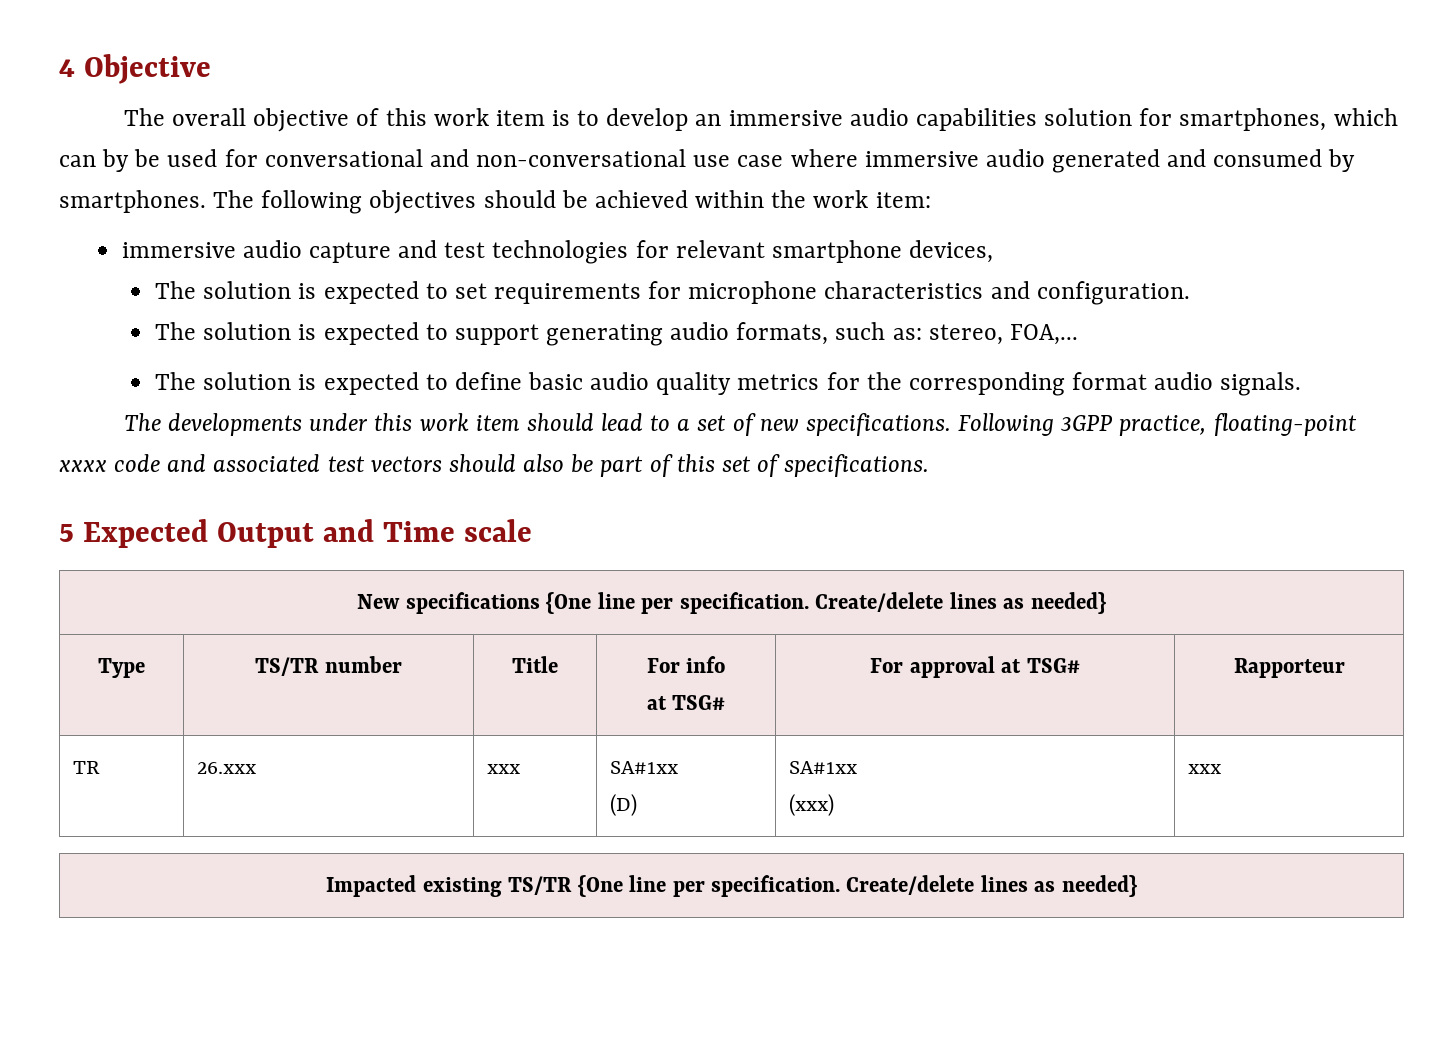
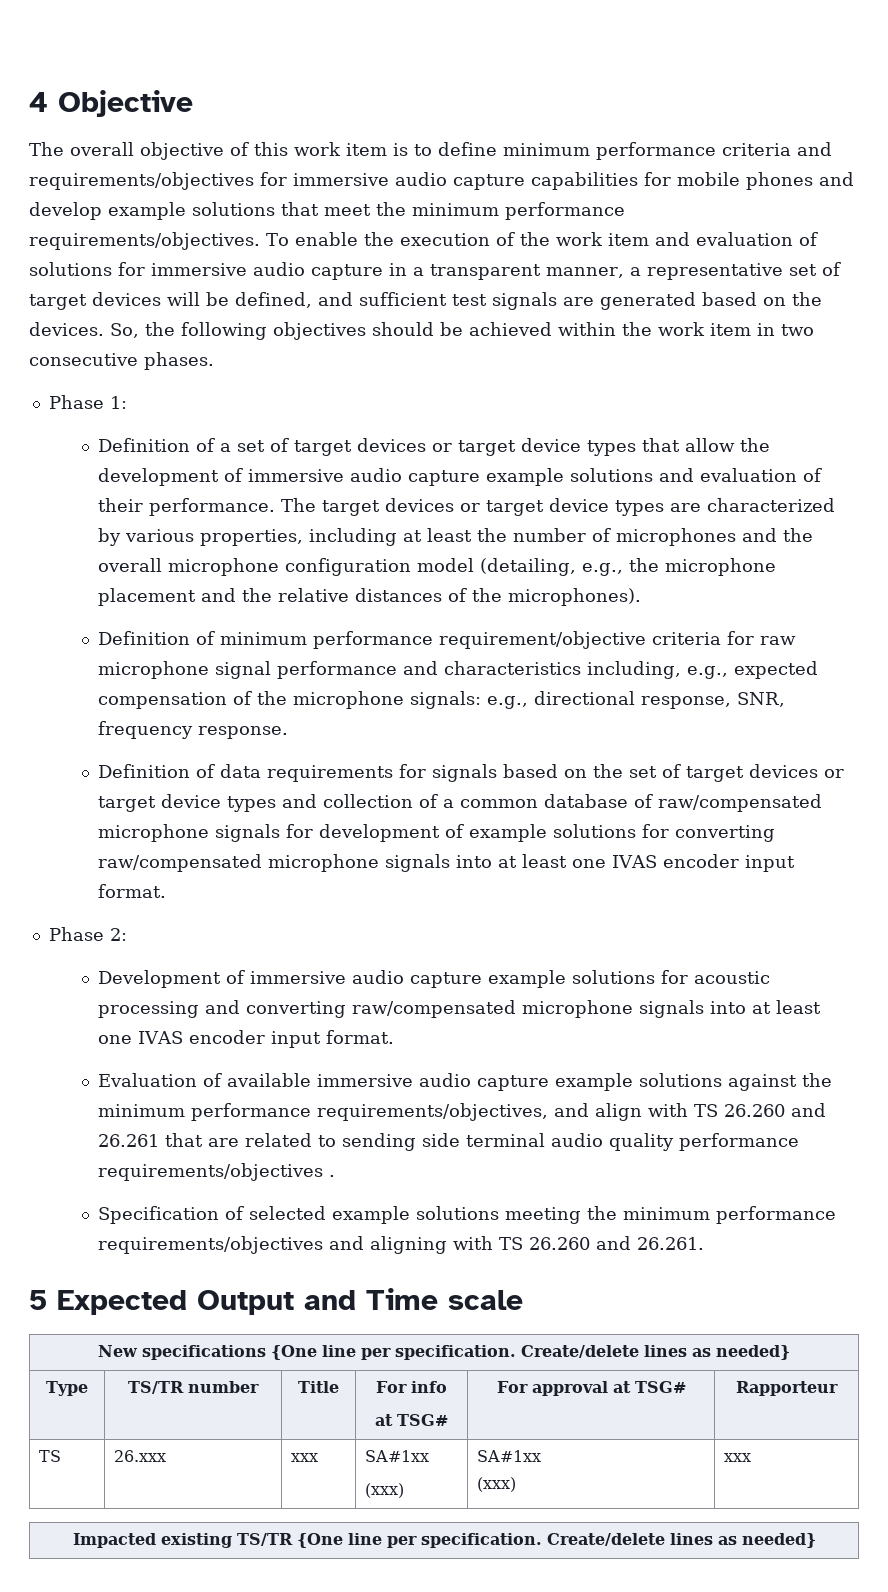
- The overall objective of this work item is to develop an immersive audio capabilities solution for smartphones, which can by be used for conversational and non-conversational use case where immersive audio generated and consumed by smartphones. The following objectives should be achieved within the work item:
- immersive audio capture and test technologies for relevant smartphone devices,
- The solution is expected to set requirements for microphone characteristics and configuration.
- The solution is expected to support generating audio formats, such as: stereo, FOA,...
- The solution is expected to define basic audio quality metrics for the corresponding format audio signals.
- The developments under this work item should lead to a set of new specifications. Following 3GPP practice, floating-point xxxx code and associated test vectors should also be part of this set of specifications.
+ The overall objective of this work item is to define minimum performance criteria and requirements/objectives for immersive audio capture capabilities for mobile phones and develop example solutions that meet the minimum performance requirements/objectives. To enable the execution of the work item and evaluation of solutions for immersive audio capture in a transparent manner, a representative set of target devices will be defined, and sufficient test signals are generated based on the devices. So, the following objectives should be achieved within the work item in two consecutive phases.
+ Phase 1:
+ Definition of a set of target devices or target device types that allow the development of immersive audio capture example solutions and evaluation of their performance. The target devices or target device types are characterized by various properties, including at least the number of microphones and the overall microphone configuration model (detailing, e.g., the microphone placement and the relative distances of the microphones).
+ Definition of minimum performance requirement/objective criteria for raw microphone signal performance and characteristics including, e.g., expected compensation of the microphone signals: e.g., directional response, SNR, frequency response.
+ Definition of data requirements for signals based on the set of target devices or target device types and collection of a common database of raw/compensated microphone signals for development of example solutions for converting raw/compensated microphone signals into at least one IVAS encoder input format.
+ Phase 2:
+ Development of immersive audio capture example solutions for acoustic processing and converting raw/compensated microphone signals into at least one IVAS encoder input format.
+ Evaluation of available immersive audio capture example solutions against the minimum performance requirements/objectives, and align with TS 26.260 and 26.261 that are related to sending side terminal audio quality performance requirements/objectives .
+ Specification of selected example solutions meeting the minimum performance requirements/objectives and aligning with TS 26.260 and 26.261.
- TR | 26.xxx | xxx | SA#1xx
- (D) | SA#1xx
+ TS | 26.xxx | xxx | SA#1xx
+ (xxx) | SA#1xx

